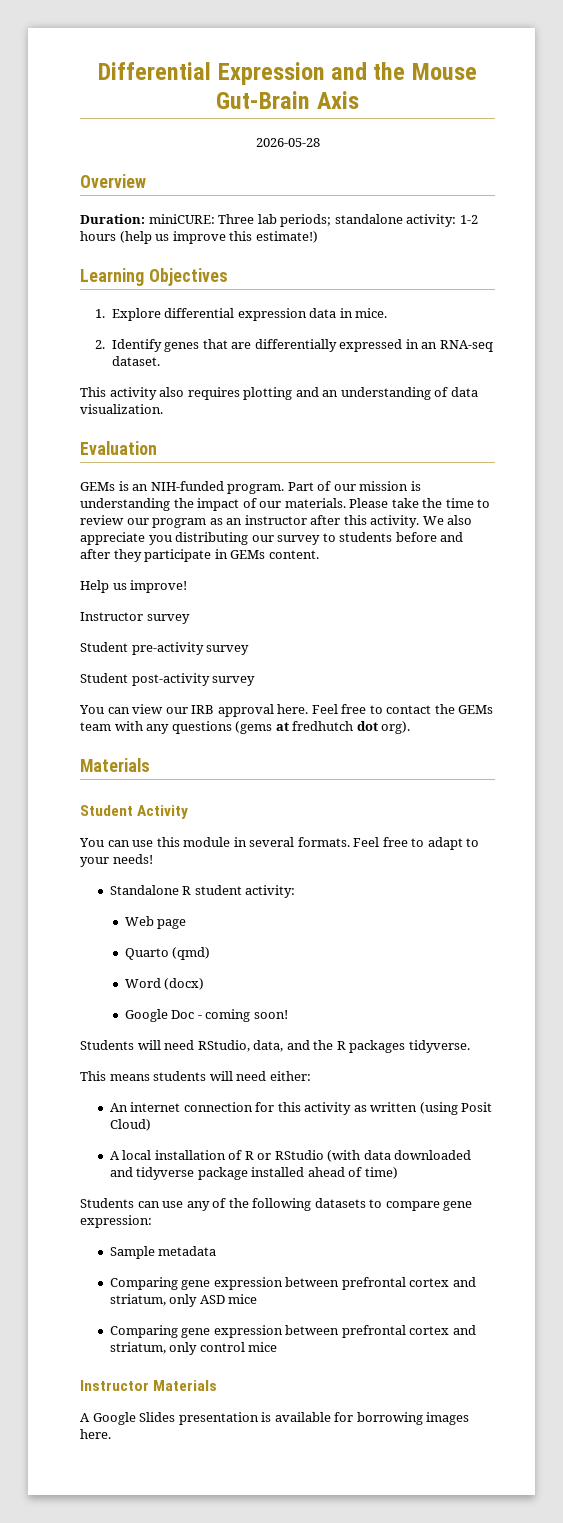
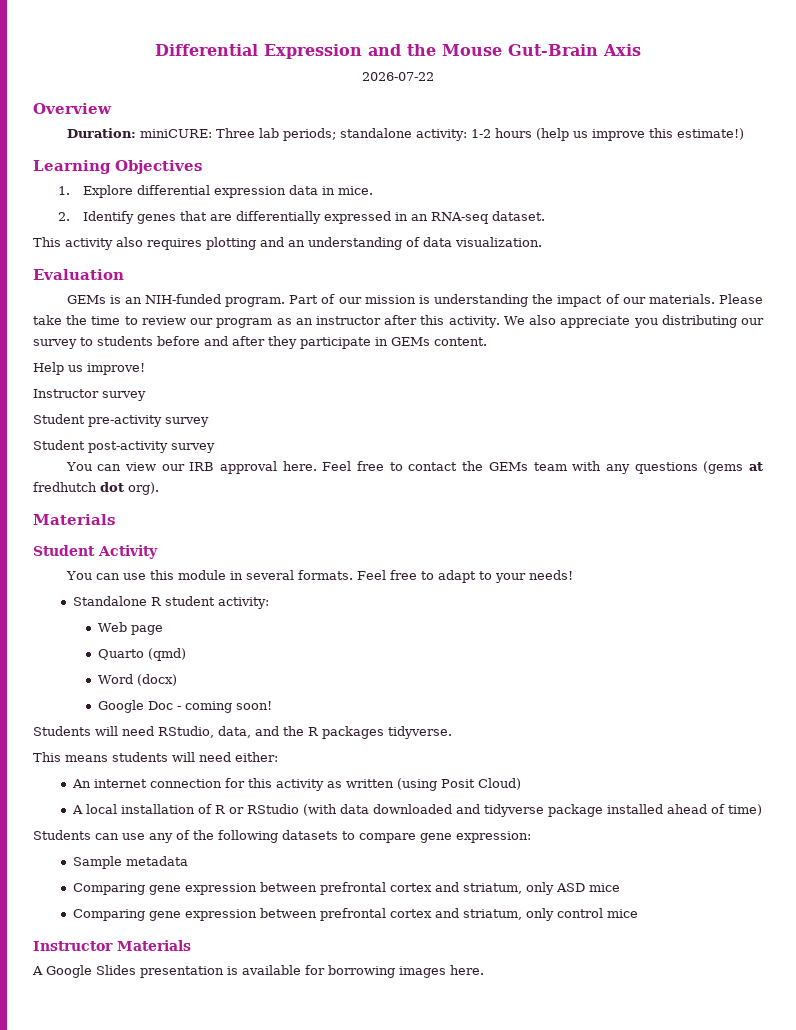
- 2026-05-28
+ 2026-07-22

